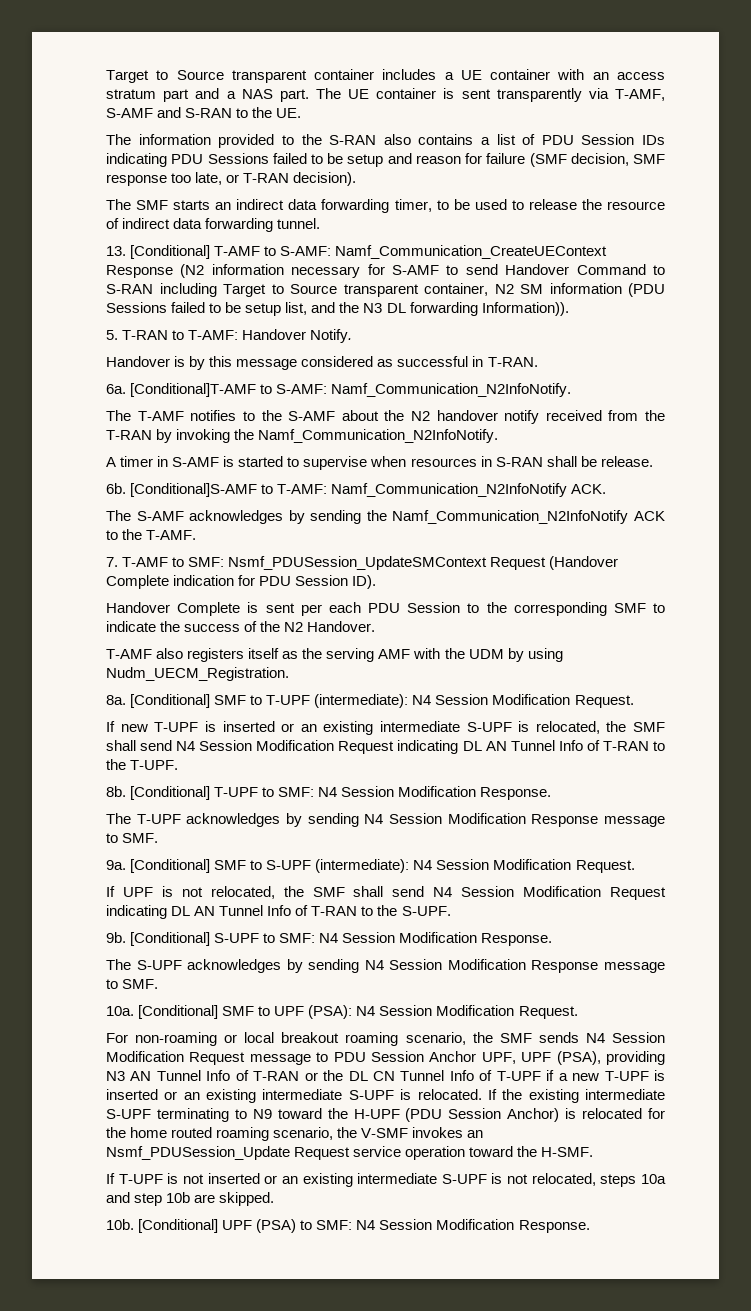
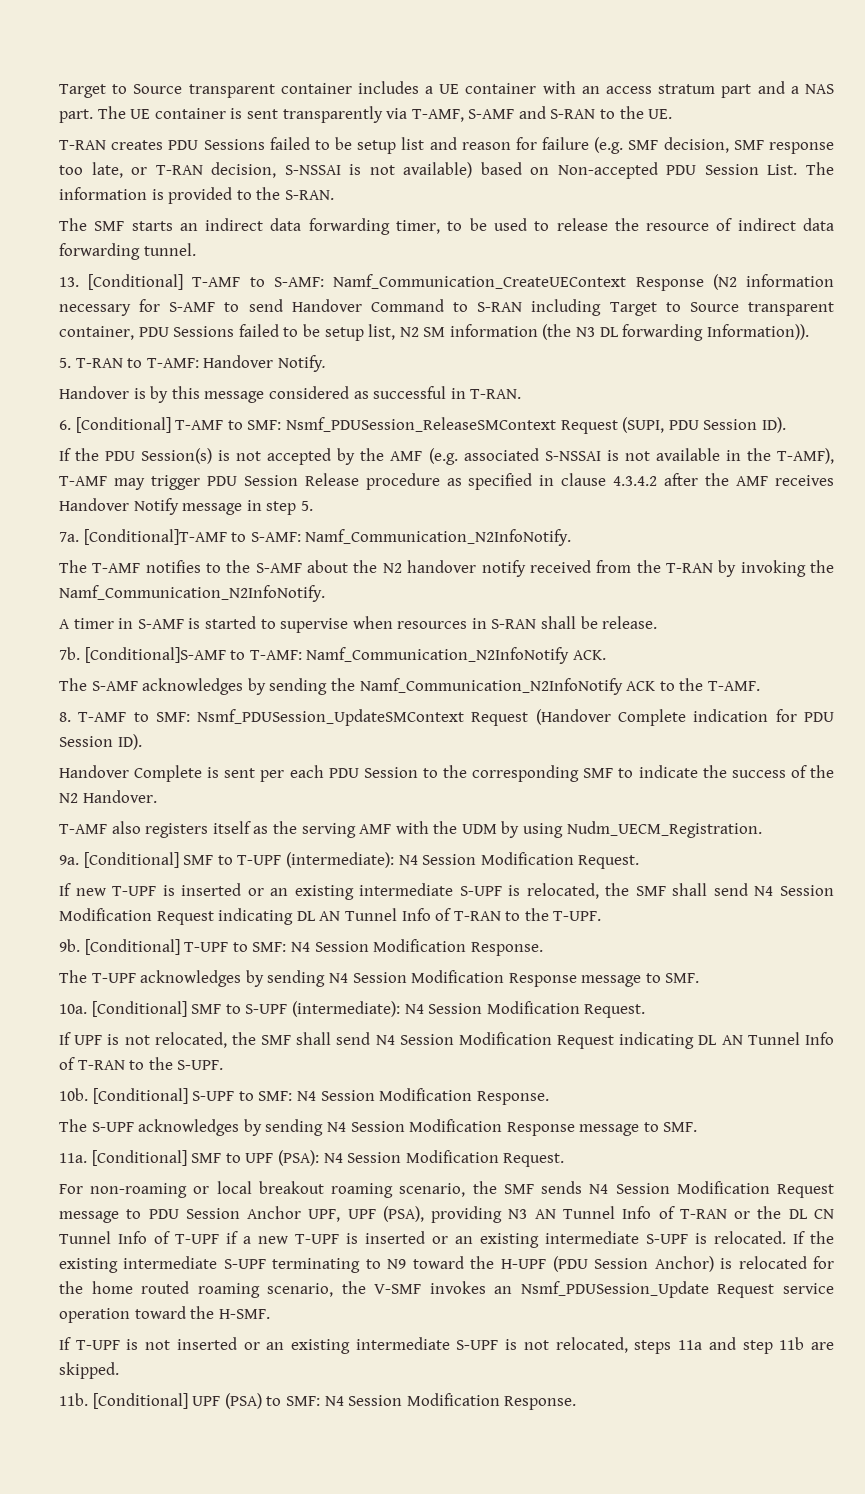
- The information provided to the S-RAN also contains a list of PDU Session IDs indicating PDU Sessions failed to be setup and reason for failure (SMF decision, SMF response too late, or T-RAN decision).
+ T-RAN creates PDU Sessions failed to be setup list and reason for failure (e.g. SMF decision, SMF response too late, or T-RAN decision, S-NSSAI is not available) based on Non-accepted PDU Session List. The information is provided to the S-RAN.
- 13. [Conditional] T-AMF to S-AMF: Namf_Communication_CreateUEContext Response (N2 information necessary for S-AMF to send Handover Command to S-RAN including Target to Source transparent container, N2 SM information (PDU Sessions failed to be setup list, and the N3 DL forwarding Information)).
+ 13. [Conditional] T-AMF to S-AMF: Namf_Communication_CreateUEContext Response (N2 information necessary for S-AMF to send Handover Command to S-RAN including Target to Source transparent container, PDU Sessions failed to be setup list, N2 SM information (the N3 DL forwarding Information)).
- 6a.
+ 6. [Conditional] T-AMF to SMF: Nsmf_PDUSession_ReleaseSMContext Request (SUPI, PDU Session ID).
+ If the PDU Session(s) is not accepted by the AMF (e.g. associated S-NSSAI is not available in the T-AMF), T-AMF may trigger PDU Session Release procedure as specified in clause 4.3.4.2 after the AMF receives Handover Notify message in step 5.
+ 7a.
- 6b.
+ 7b.
- 7. T-AMF to SMF: Nsmf_PDUSession_UpdateSMContext Request (Handover Complete indication for PDU Session ID).
+ 8. T-AMF to SMF: Nsmf_PDUSession_UpdateSMContext Request (Handover Complete indication for PDU Session ID).
- 8a.
+ 9a.
- 8b.
+ 9b.
- 9a.
+ 10a.
- 9b.
+ 10b.
- 10a.
+ 11a.
- If T-UPF is not inserted or an existing intermediate S-UPF is not relocated, steps 10a and step 10b are skipped.
+ If T-UPF is not inserted or an existing intermediate S-UPF is not relocated, steps 11a and step 11b are skipped.
- 10b.
+ 11b.

